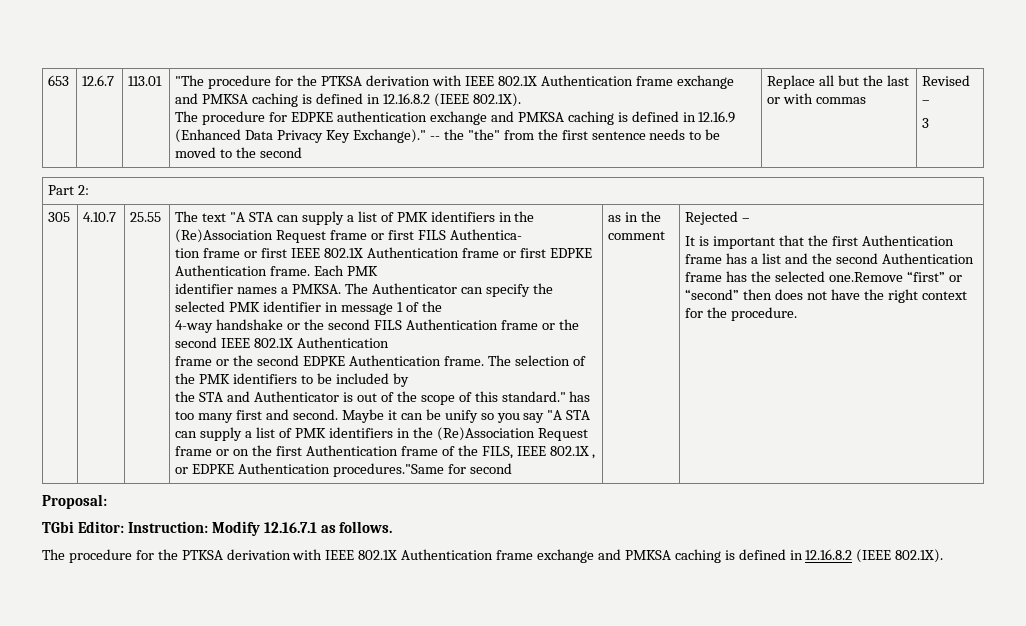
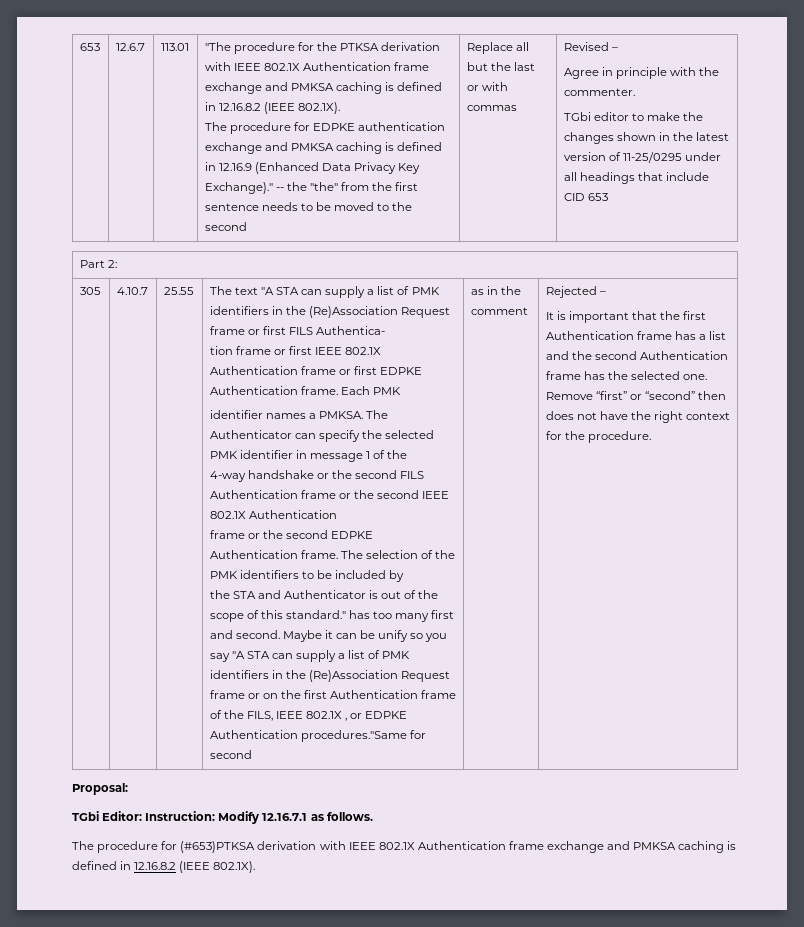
- 3
+ Agree in principle with the commenter.
+ TGbi editor to make the changes shown in the latest version of 11-25/0295 under all headings that include CID 653
- It is important that the first Authentication frame has a list and the second Authentication frame has the selected one.Remove “first” or “second” then does not have the right context for the procedure.
+ It is important that the first Authentication frame has a list and the second Authentication frame has the selected one. Remove “first” or “second” then does not have the right context for the procedure.
- The procedure for the PTKSA derivation with IEEE 802.1X Authentication frame exchange and PMKSA caching is defined in 12.16.8.2 (IEEE 802.1X).
+ The procedure for (#653)PTKSA derivation with IEEE 802.1X Authentication frame exchange and PMKSA caching is defined in 12.16.8.2 (IEEE 802.1X).

